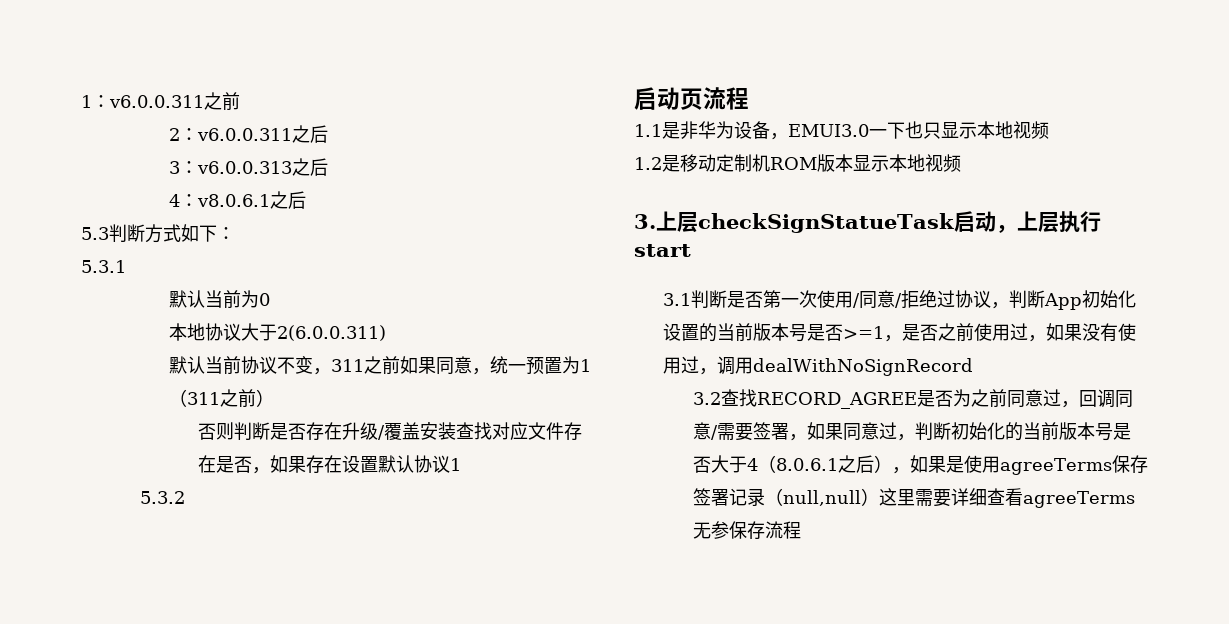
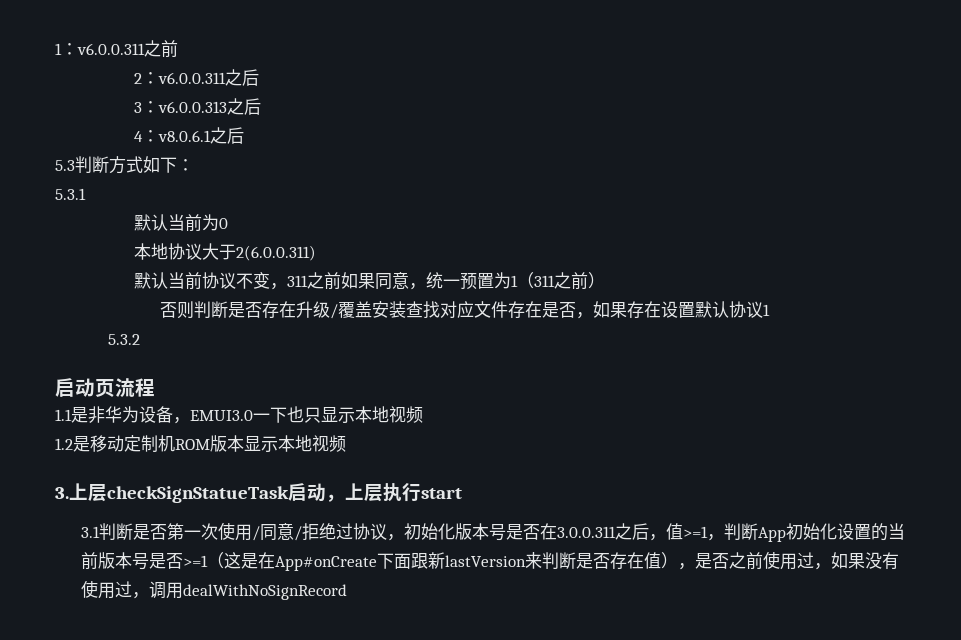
- 3.1判断是否第一次使用/同意/拒绝过协议，判断App初始化设置的当前版本号是否>=1，是否之前使用过，如果没有使用过，调用dealWithNoSignRecord
+ 3.1判断是否第一次使用/同意/拒绝过协议，初始化版本号是否在3.0.0.311之后，值>=1，判断App初始化设置的当前版本号是否>=1（这是在App#onCreate下面跟新lastVersion来判断是否存在值），是否之前使用过，如果没有使用过，调用dealWithNoSignRecord
- 3.2查找RECORD_AGREE是否为之前同意过，回调同意/需要签署，如果同意过，判断初始化的当前版本号是否大于4（8.0.6.1之后），如果是使用agreeTerms保存签署记录（null,null）这里需要详细查看agreeTerms无参保存流程

